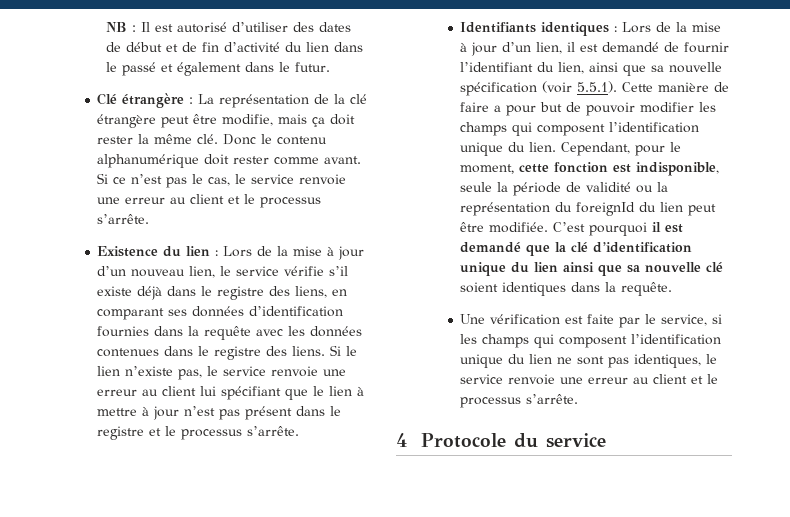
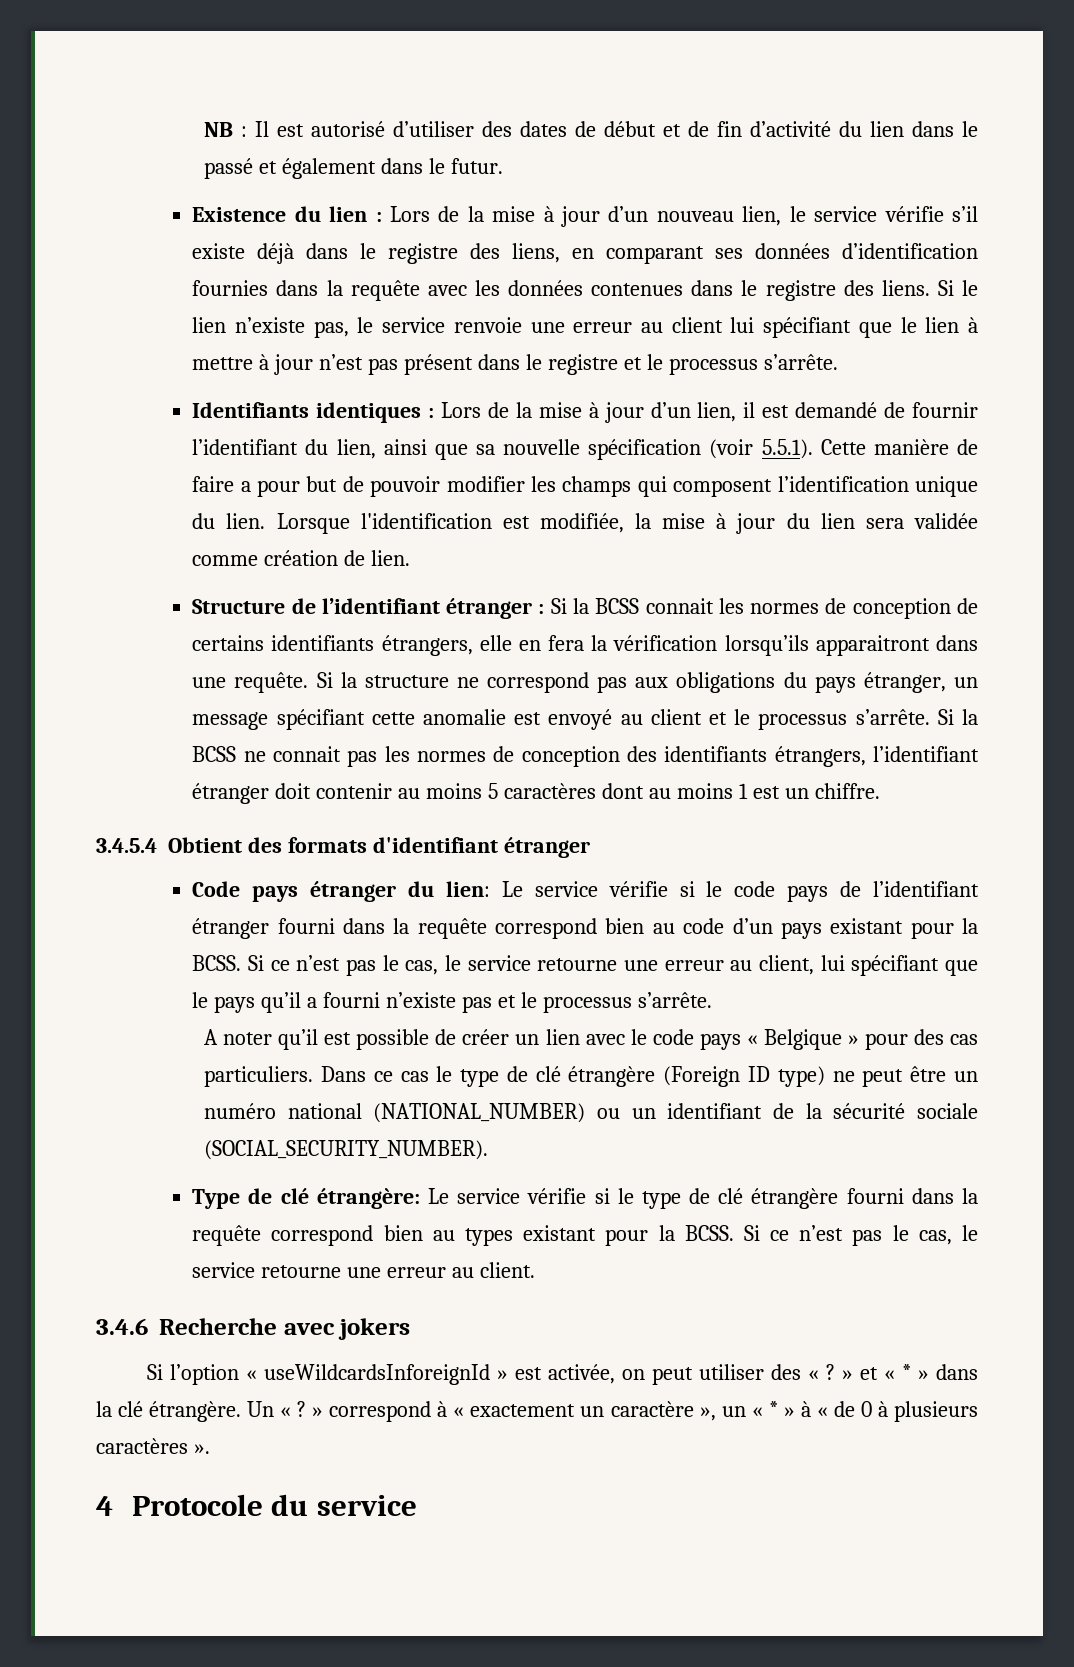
- Clé étrangère : La représentation de la clé étrangère peut être modifie, mais ça doit rester la même clé. Donc le contenu alphanumérique doit rester comme avant. Si ce n’est pas le cas, le service renvoie une erreur au client et le processus s’arrête.
- Cependant, pour le moment, cette fonction est indisponible, seule la période de validité ou la représentation du foreignId du lien peut être modifiée. C’est pourquoi il est demandé que la clé d’identification unique du lien ainsi que sa nouvelle clé soient identiques dans la requête.
- Une vérification est faite par le service, si les champs qui composent l’identification unique du lien ne sont pas identiques, le service renvoie une erreur au client et le processus s’arrête.
+ Lorsque l'identification est modifiée, la mise à jour du lien sera validée comme création de lien.
+ Structure de l’identifiant étranger : Si la BCSS connait les normes de conception de certains identifiants étrangers, elle en fera la vérification lorsqu’ils apparaitront dans une requête. Si la structure ne correspond pas aux obligations du pays étranger, un message spécifiant cette anomalie est envoyé au client et le processus s’arrête. Si la BCSS ne connait pas les normes de conception des identifiants étrangers, l’identifiant étranger doit contenir au moins 5 caractères dont au moins 1 est un chiffre.
+ 3.4.5.4 Obtient des formats d'identifiant étranger
+ Code pays étranger du lien: Le service vérifie si le code pays de l’identifiant étranger fourni dans la requête correspond bien au code d’un pays existant pour la BCSS. Si ce n’est pas le cas, le service retourne une erreur au client, lui spécifiant que le pays qu’il a fourni n’existe pas et le processus s’arrête.
+ A noter qu’il est possible de créer un lien avec le code pays « Belgique » pour des cas particuliers. Dans ce cas le type de clé étrangère (Foreign ID type) ne peut être un numéro national (NATIONAL_NUMBER) ou un identifiant de la sécurité sociale (SOCIAL_SECURITY_NUMBER).
+ Type de clé étrangère: Le service vérifie si le type de clé étrangère fourni dans la requête correspond bien au types existant pour la BCSS. Si ce n’est pas le cas, le service retourne une erreur au client.
+ 3.4.6 Recherche avec jokers
+ Si l’option « useWildcardsInforeignId » est activée, on peut utiliser des « ? » et « * » dans la clé étrangère. Un « ? » correspond à « exactement un caractère », un « * » à « de 0 à plusieurs caractères ».

